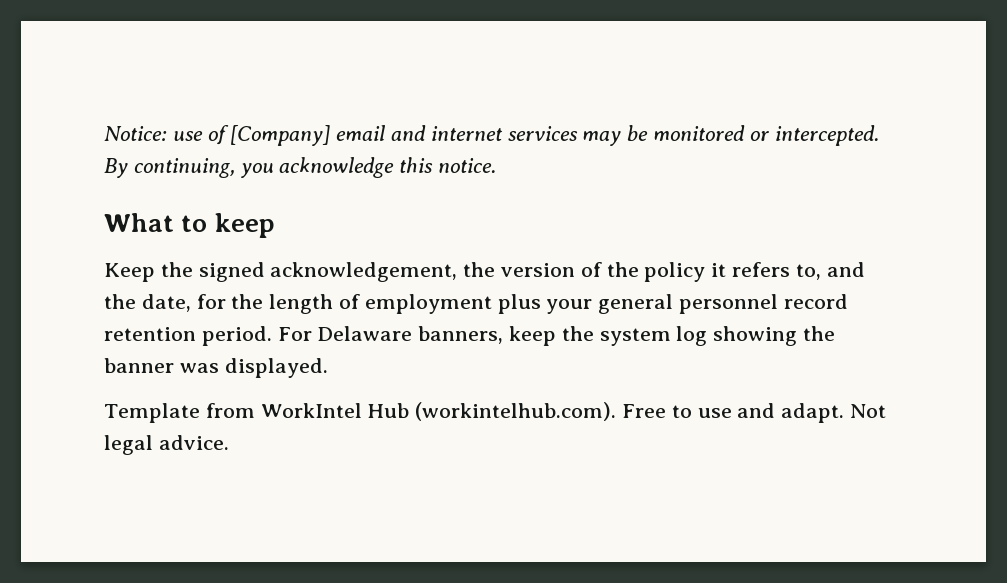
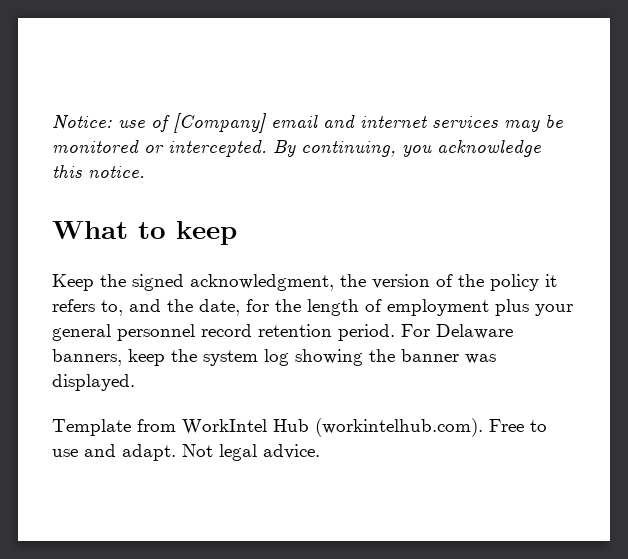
- Keep the signed acknowledgement, the version of the policy it refers to, and the date, for the length of employment plus your general personnel record retention period.
+ Keep the signed acknowledgment, the version of the policy it refers to, and the date, for the length of employment plus your general personnel record retention period.

